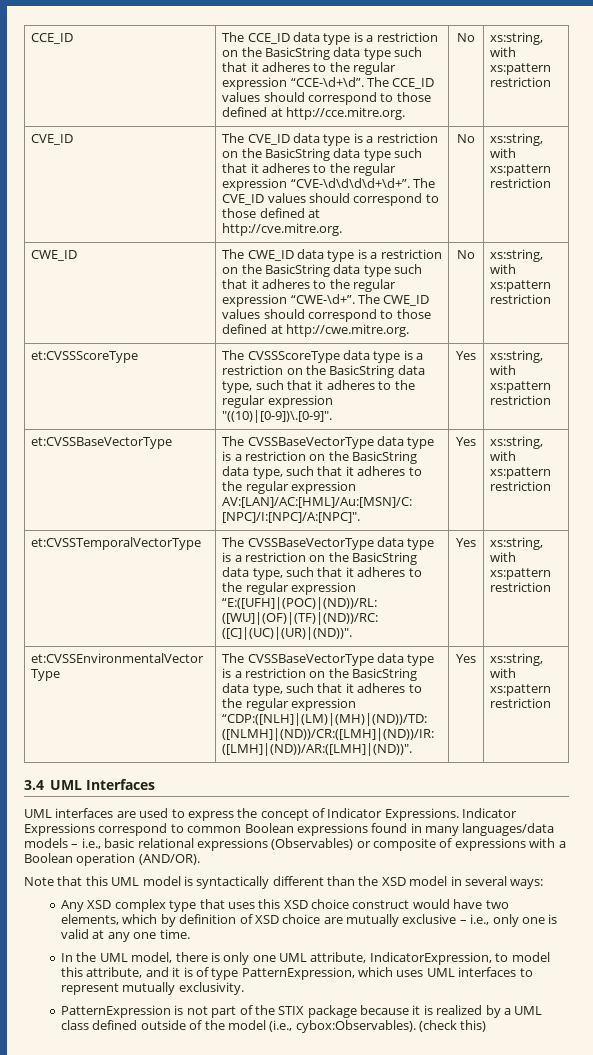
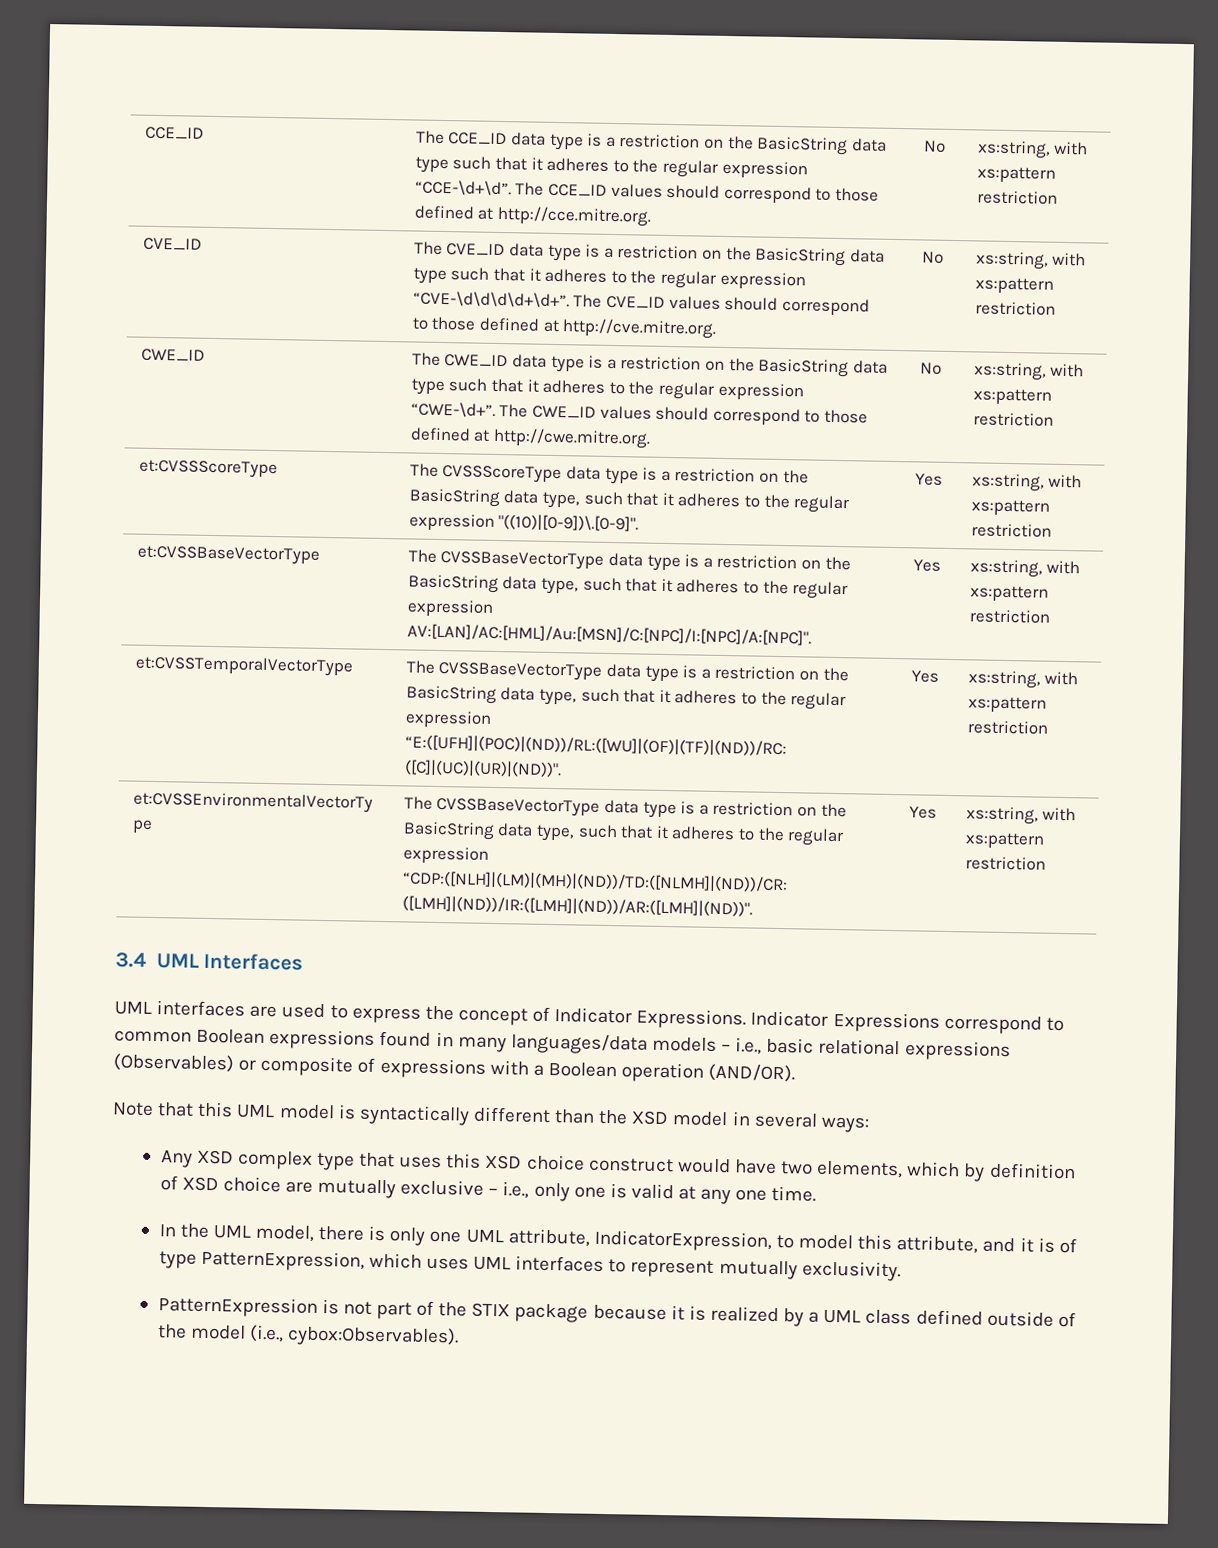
- (check this)

